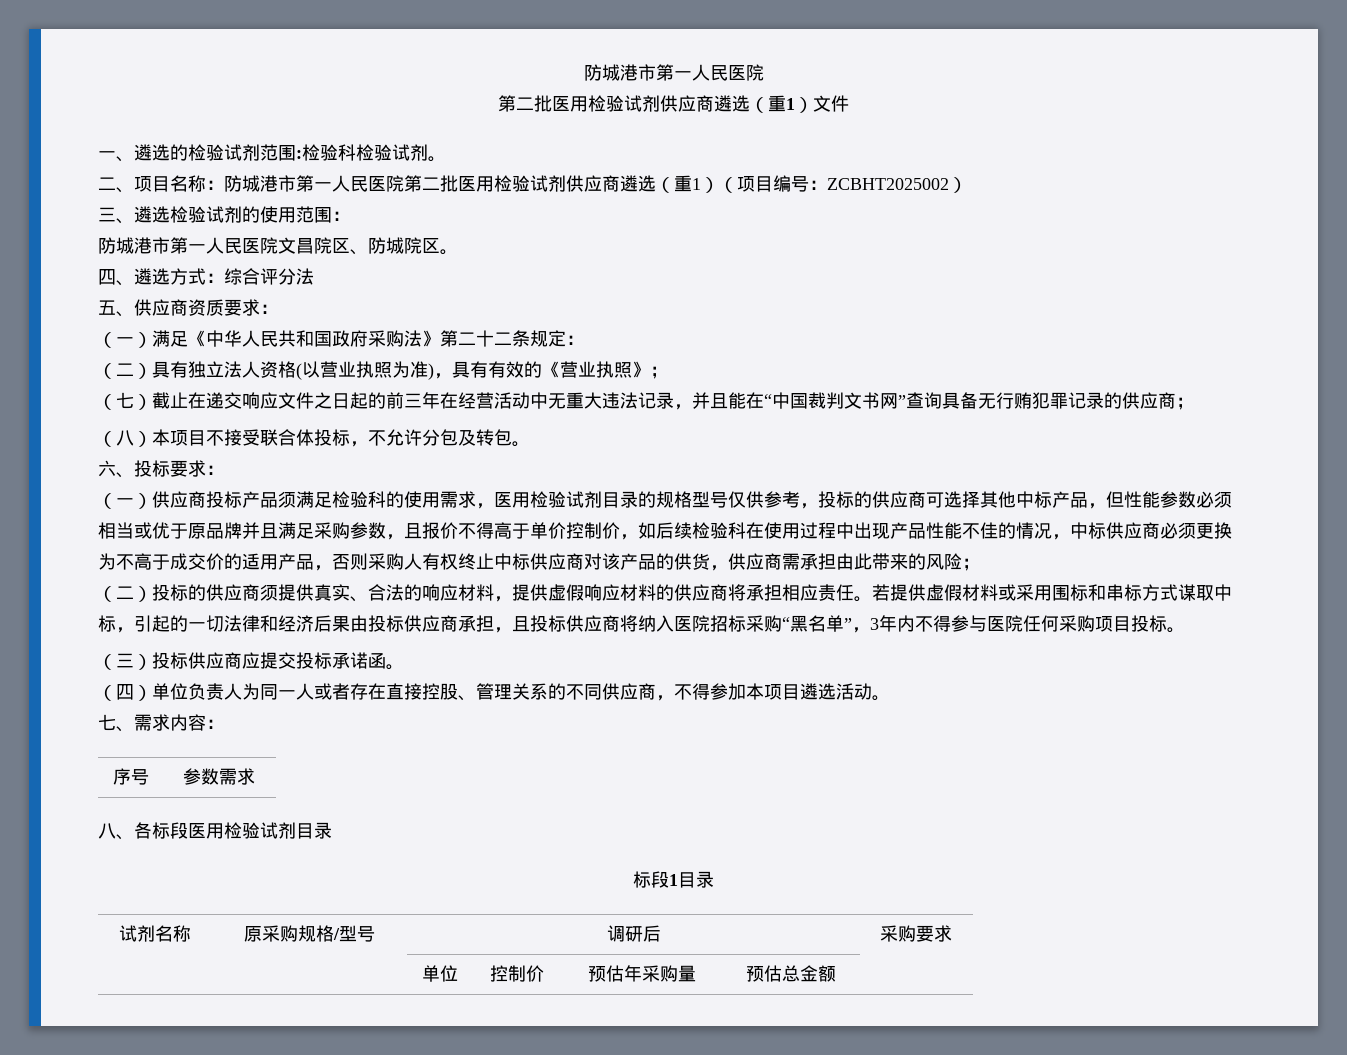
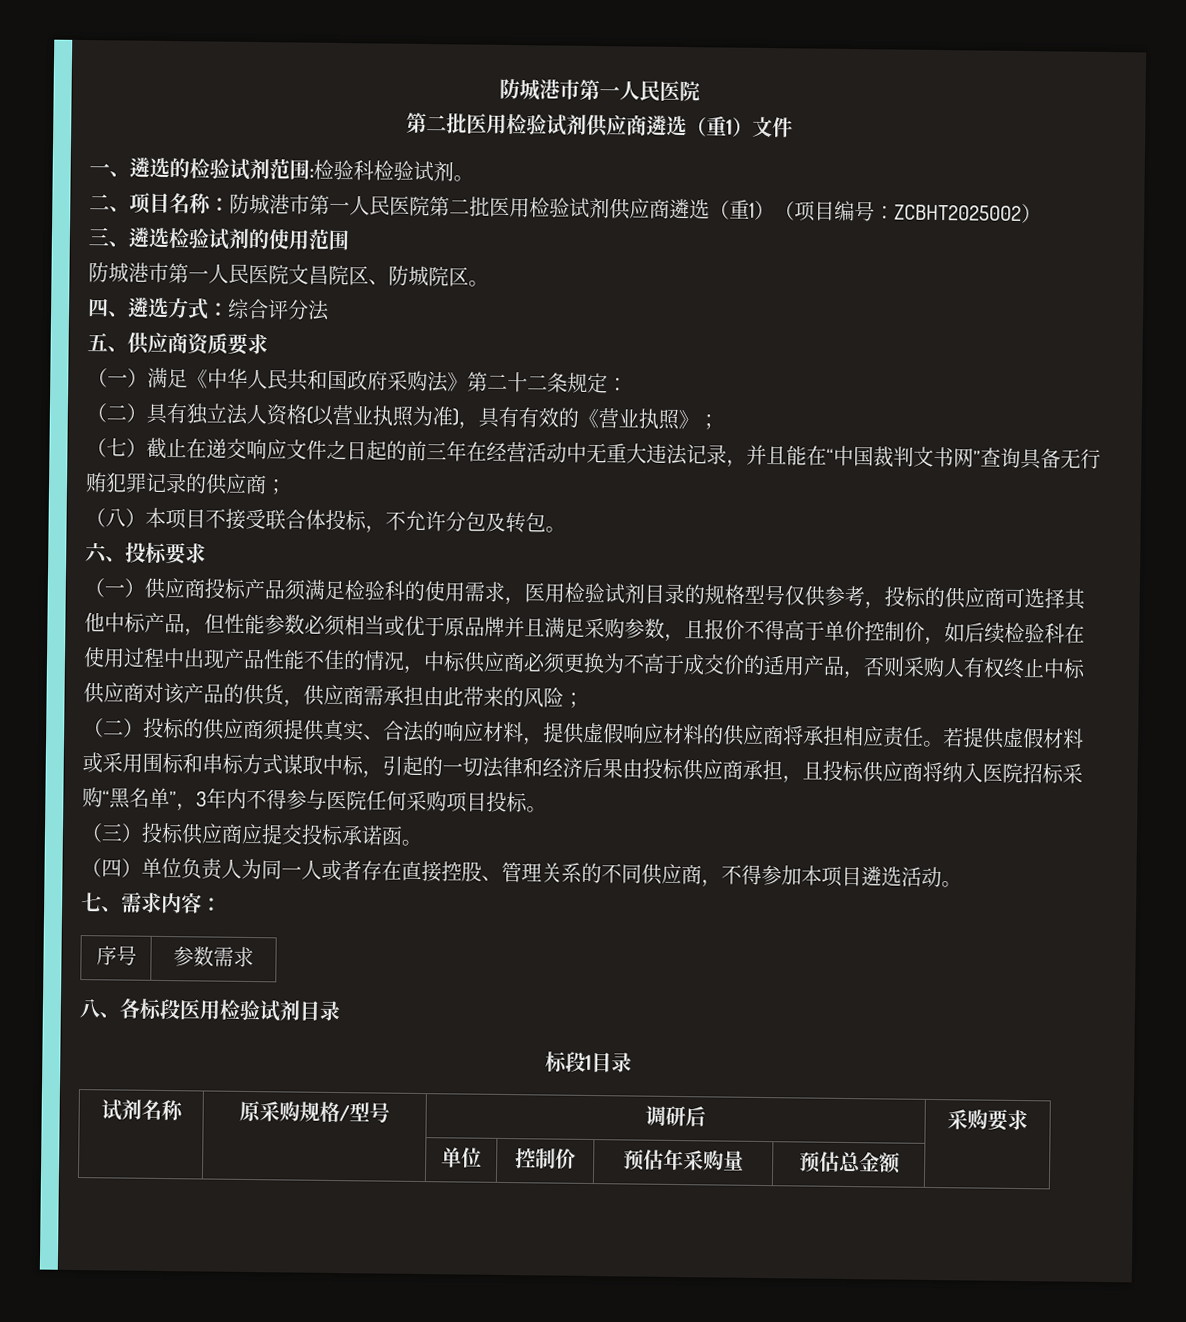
- 三、遴选检验试剂的使用范围：
+ 三、遴选检验试剂的使用范围
- 五、供应商资质要求：
+ 五、供应商资质要求
- 六、投标要求：
+ 六、投标要求

